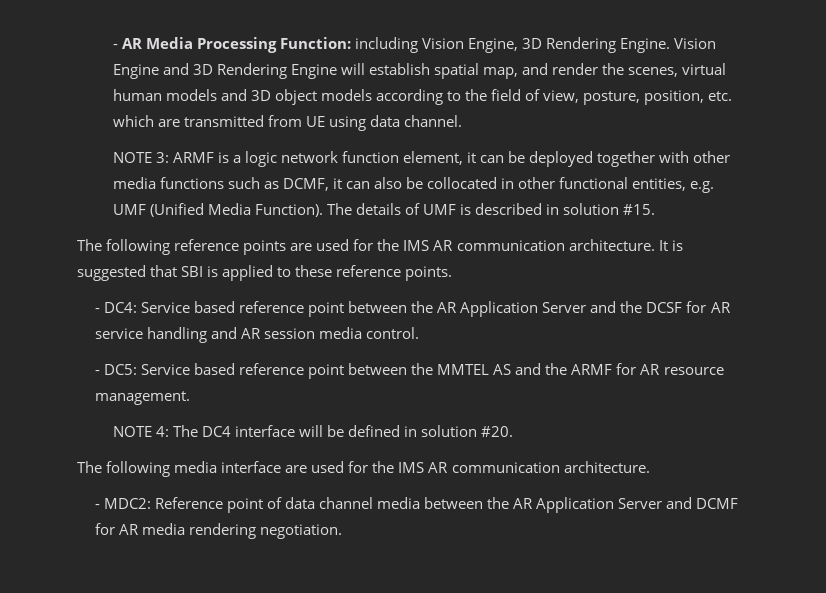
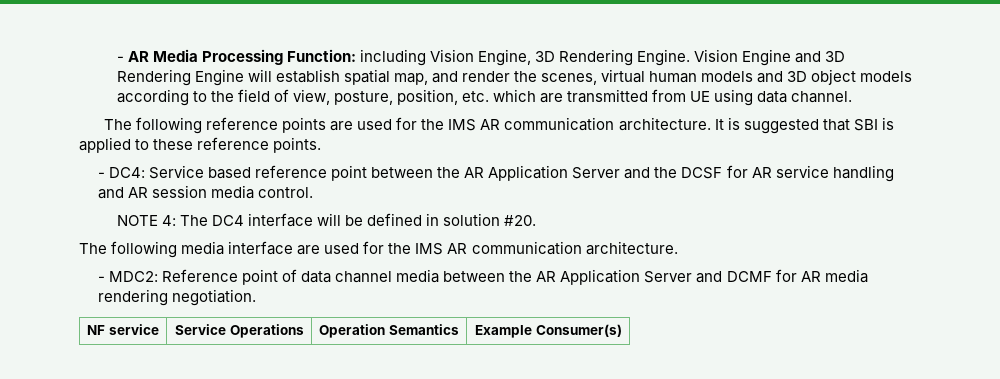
- NOTE 3: ARMF is a logic network function element, it can be deployed together with other media functions such as DCMF, it can also be collocated in other functional entities, e.g. UMF (Unified Media Function). The details of UMF is described in solution #15.
- - DC5: Service based reference point between the MMTEL AS and the ARMF for AR resource management.
+ NF service | Service Operations | Operation Semantics | Example Consumer(s)

